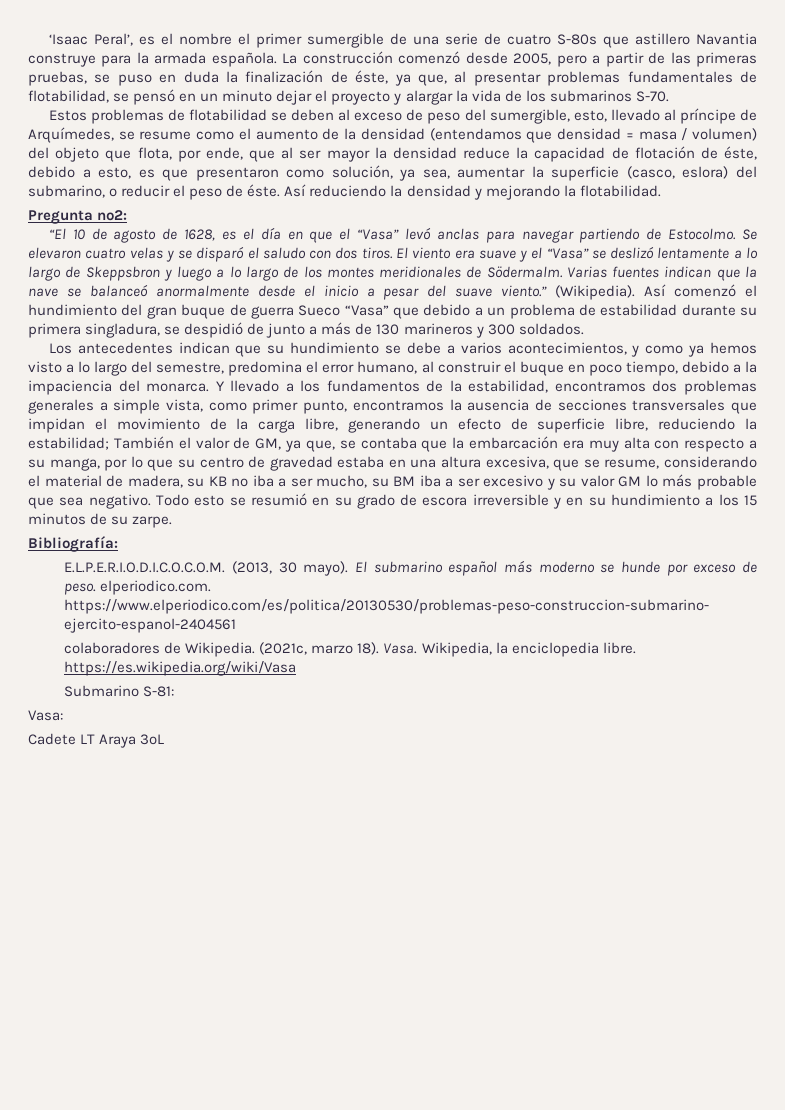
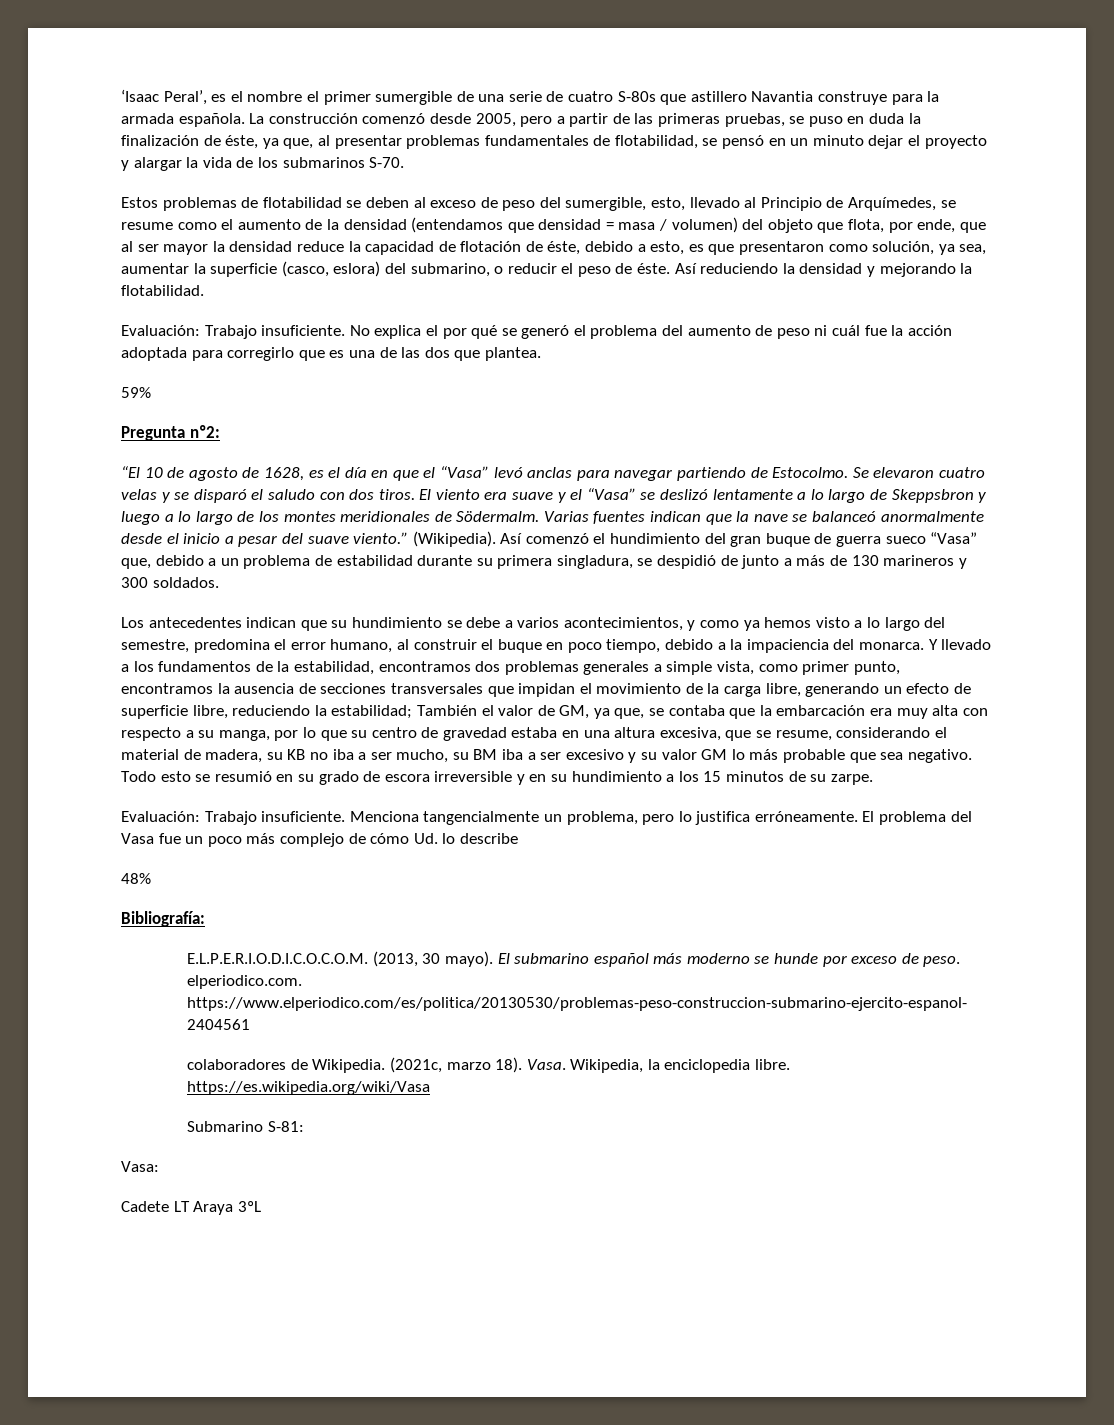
- Estos problemas de flotabilidad se deben al exceso de peso del sumergible, esto, llevado al príncipe de Arquímedes, se resume como el aumento de la densidad (entendamos que densidad = masa / volumen) del objeto que flota, por ende, que al ser mayor la densidad reduce la capacidad de flotación de éste, debido a esto, es que presentaron como solución, ya sea, aumentar la superficie (casco, eslora) del submarino, o reducir el peso de éste.
+ Estos problemas de flotabilidad se deben al exceso de peso del sumergible, esto, llevado al Principio de Arquímedes, se resume como el aumento de la densidad (entendamos que densidad = masa / volumen) del objeto que flota, por ende, que al ser mayor la densidad reduce la capacidad de flotación de éste, debido a esto, es que presentaron como solución, ya sea, aumentar la superficie (casco, eslora) del submarino, o reducir el peso de éste.
+ Evaluación: Trabajo insuficiente. No explica el por qué se generó el problema del aumento de peso ni cuál fue la acción adoptada para corregirlo que es una de las dos que plantea.
+ 59%
- Así comenzó el hundimiento del gran buque de guerra Sueco “Vasa” que debido a un problema de estabilidad durante su primera singladura, se despidió de junto a más de 130 marineros y 300 soldados.
+ Así comenzó el hundimiento del gran buque de guerra sueco “Vasa” que, debido a un problema de estabilidad durante su primera singladura, se despidió de junto a más de 130 marineros y 300 soldados.
+ Evaluación: Trabajo insuficiente. Menciona tangencialmente un problema, pero lo justifica erróneamente. El problema del Vasa fue un poco más complejo de cómo Ud. lo describe
+ 48%

